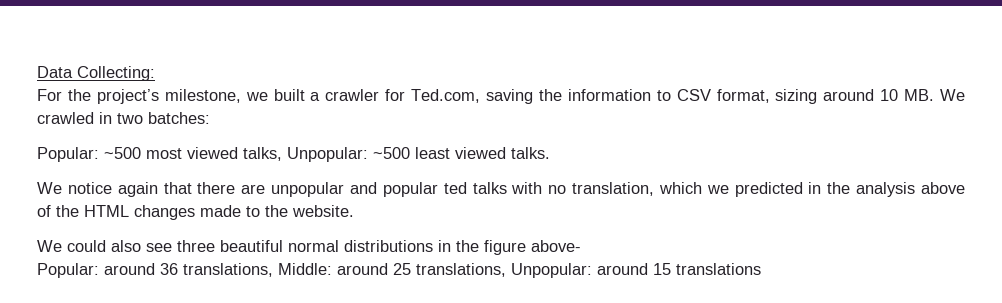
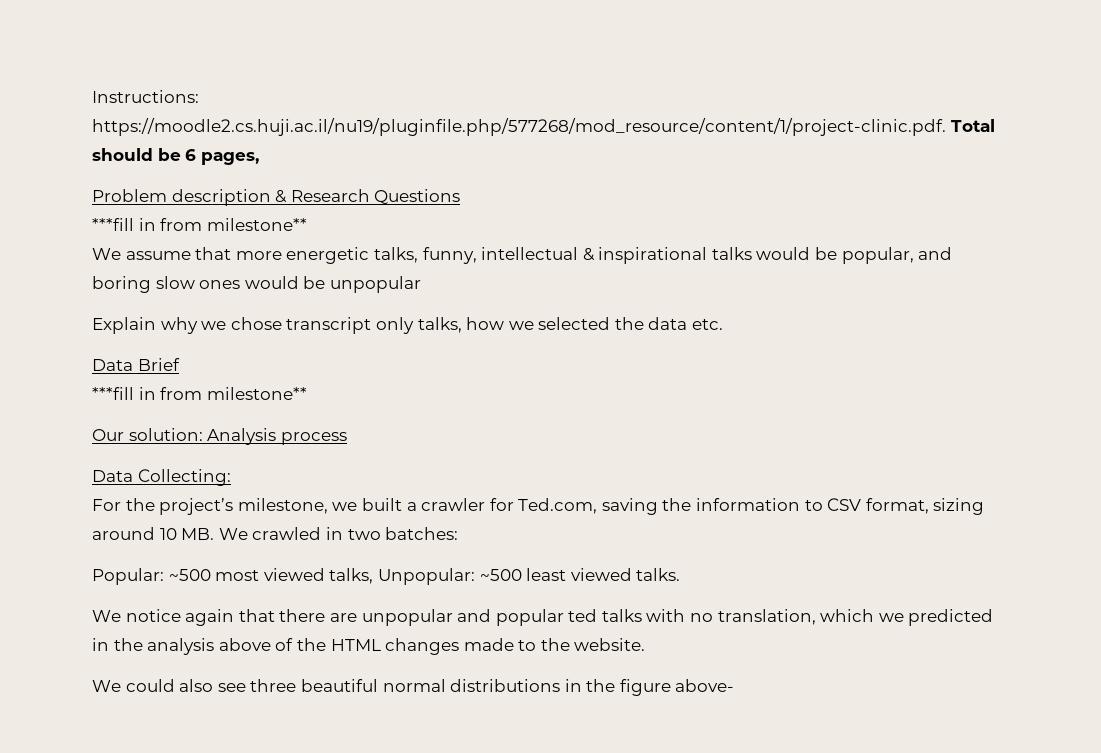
+ Instructions: https://moodle2.cs.huji.ac.il/nu19/pluginfile.php/577268/mod_resource/content/1/project-clinic.pdf. Total should be 6 pages,
+ Problem description & Research Questions
+ ***fill in from milestone**
+ We assume that more energetic talks, funny, intellectual & inspirational talks would be popular, and boring slow ones would be unpopular
+ Explain why we chose transcript only talks, how we selected the data etc.
+ Data Brief
+ ***fill in from milestone**
+ Our solution: Analysis process
- Popular: around 36 translations, Middle: around 25 translations, Unpopular: around 15 translations

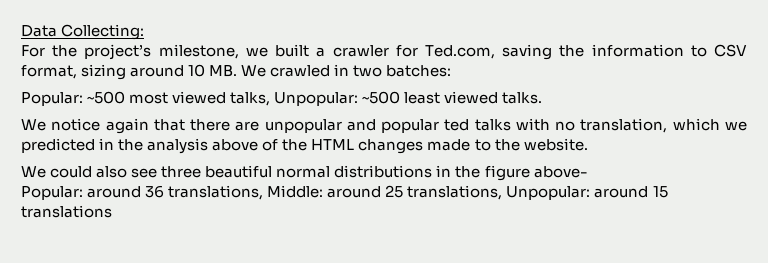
- Instructions: https://moodle2.cs.huji.ac.il/nu19/pluginfile.php/577268/mod_resource/content/1/project-clinic.pdf. Total should be 6 pages,
- Problem description & Research Questions
- ***fill in from milestone**
- We assume that more energetic talks, funny, intellectual & inspirational talks would be popular, and boring slow ones would be unpopular
- Explain why we chose transcript only talks, how we selected the data etc.
- Data Brief
- ***fill in from milestone**
- Our solution: Analysis process
+ Popular: around 36 translations, Middle: around 25 translations, Unpopular: around 15 translations

